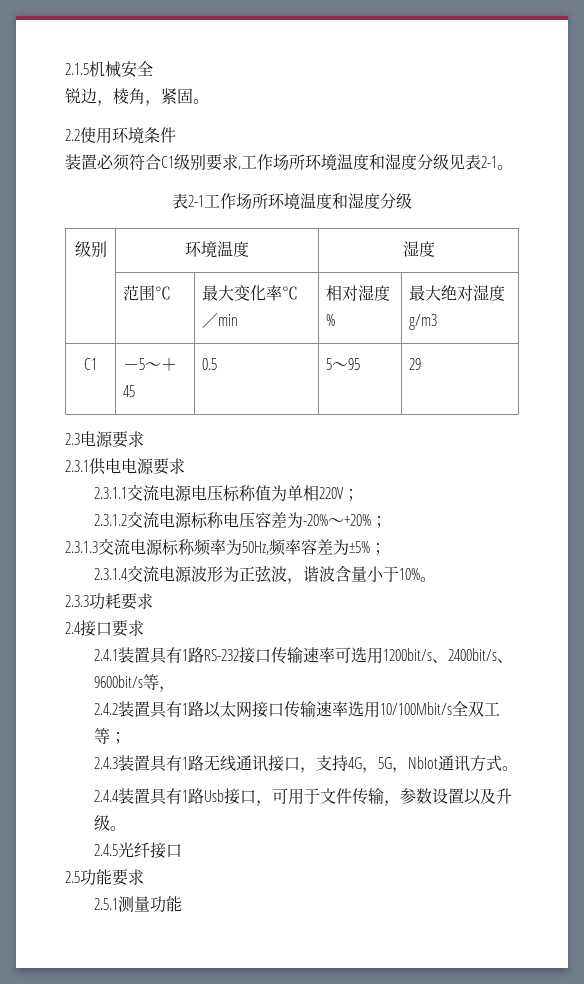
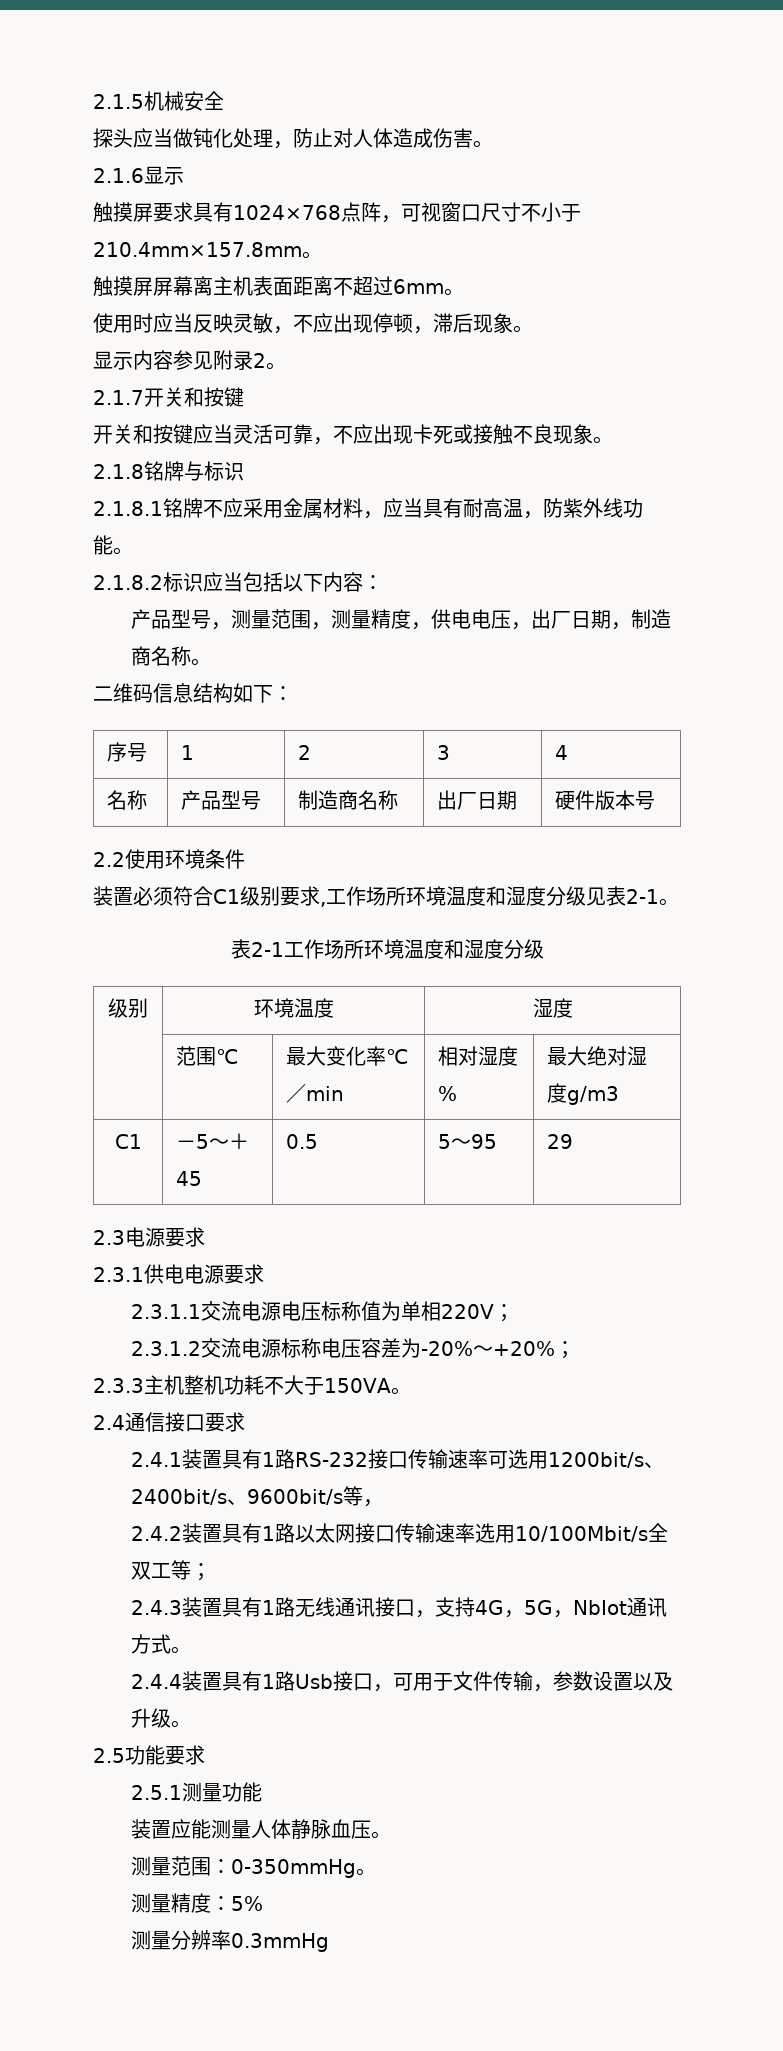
- 锐边，棱角，紧固。
+ 探头应当做钝化处理，防止对人体造成伤害。
+ 2.1.6显示
+ 触摸屏要求具有1024×768点阵，可视窗口尺寸不小于210.4mm×157.8mm。
+ 触摸屏屏幕离主机表面距离不超过6mm。
+ 使用时应当反映灵敏，不应出现停顿，滞后现象。
+ 显示内容参见附录2。
+ 2.1.7开关和按键
+ 开关和按键应当灵活可靠，不应出现卡死或接触不良现象。
+ 2.1.8铭牌与标识
+ 2.1.8.1铭牌不应采用金属材料，应当具有耐高温，防紫外线功能。
+ 2.1.8.2标识应当包括以下内容：
+ 产品型号，测量范围，测量精度，供电电压，出厂日期，制造商名称。
+ 二维码信息结构如下：
+ 序号 | 1 | 2 | 3 | 4
+ 名称 | 产品型号 | 制造商名称 | 出厂日期 | 硬件版本号
- 2.3.1.3交流电源标称频率为50Hz,频率容差为±5%；
- 2.3.1.4交流电源波形为正弦波，谐波含量小于10%。
- 2.3.3功耗要求
+ 2.3.3主机整机功耗不大于150VA。
- 2.4接口要求
+ 2.4通信接口要求
- 2.4.5光纤接口
+ 装置应能测量人体静脉血压。
+ 测量范围：0-350mmHg。
+ 测量精度：5%
+ 测量分辨率0.3mmHg

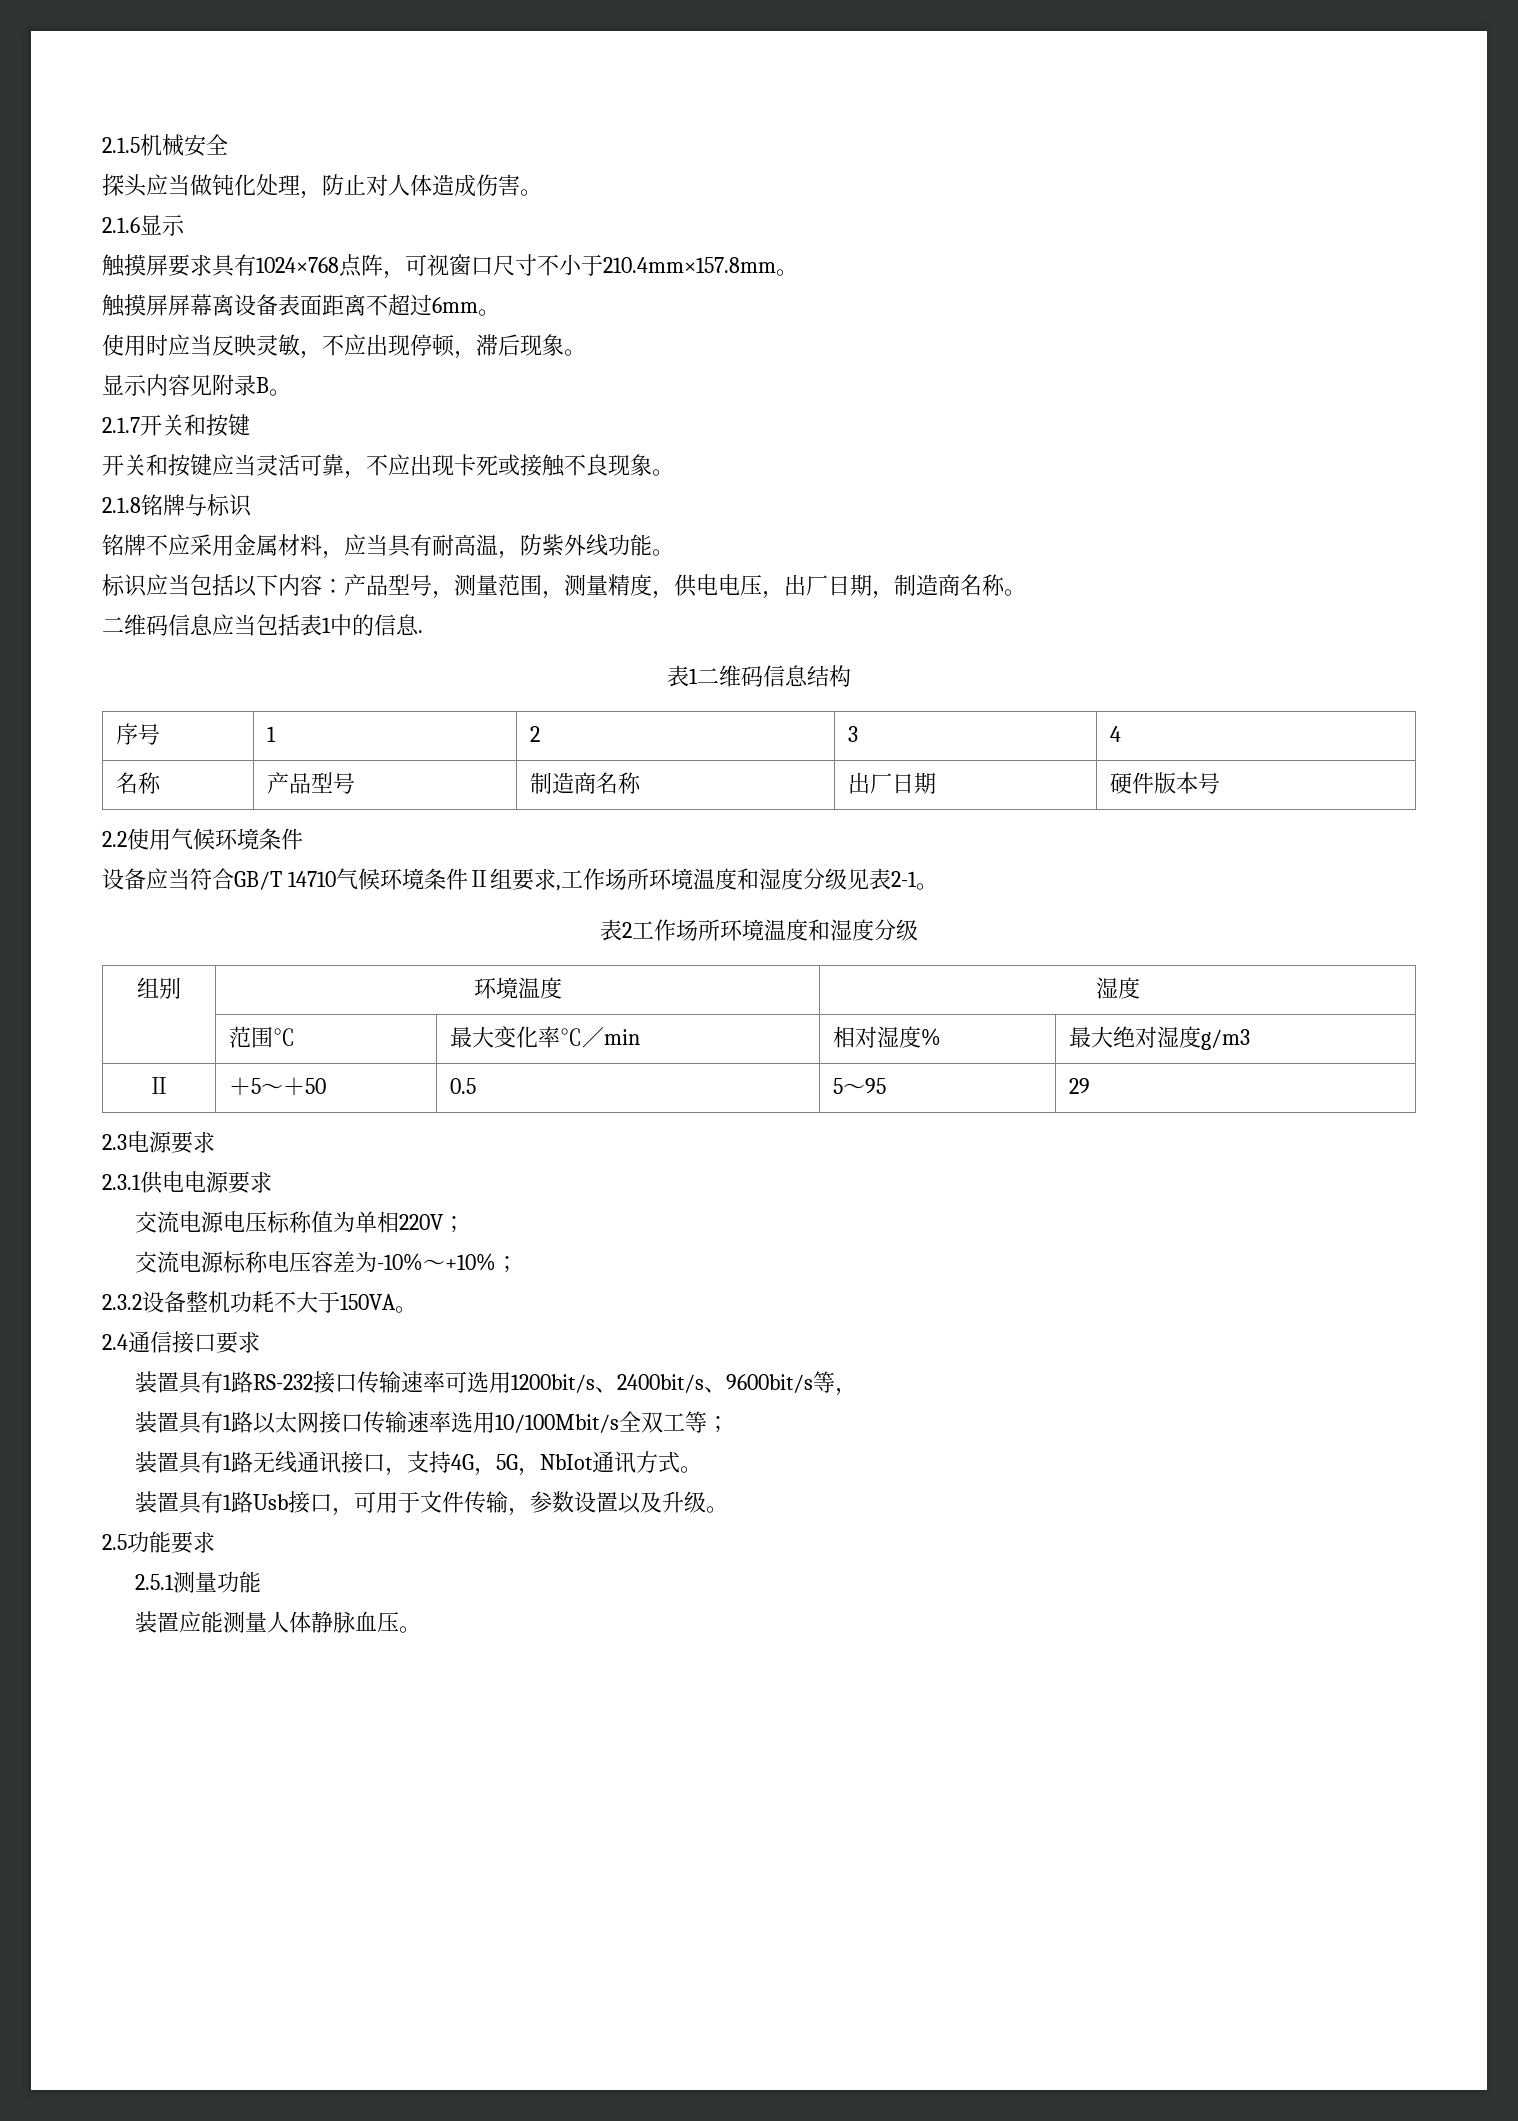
- 触摸屏屏幕离主机表面距离不超过6mm。
+ 触摸屏屏幕离设备表面距离不超过6mm。
- 显示内容参见附录2。
+ 显示内容见附录B。
- 2.1.8.1铭牌不应采用金属材料，应当具有耐高温，防紫外线功能。
+ 铭牌不应采用金属材料，应当具有耐高温，防紫外线功能。
- 2.1.8.2标识应当包括以下内容：
- 产品型号，测量范围，测量精度，供电电压，出厂日期，制造商名称。
+ 标识应当包括以下内容：产品型号，测量范围，测量精度，供电电压，出厂日期，制造商名称。
- 二维码信息结构如下：
+ 二维码信息应当包括表1中的信息.
+ 表1二维码信息结构
- 2.2使用环境条件
+ 2.2使用气候环境条件
- 装置必须符合C1级别要求,工作场所环境温度和湿度分级见表2-1。
+ 设备应当符合GB/T 14710气候环境条件Ⅱ组要求,工作场所环境温度和湿度分级见表2-1。
- 表2-1工作场所环境温度和湿度分级
+ 表2工作场所环境温度和湿度分级
- 级别 | 环境温度 | 湿度
+ 组别 | 环境温度 | 湿度
- C1 | －5～＋45 | 0.5 | 5～95 | 29
+ Ⅱ | ＋5～＋50 | 0.5 | 5～95 | 29
- 2.3.1.1交流电源电压标称值为单相220V；
+ 交流电源电压标称值为单相220V；
- 2.3.1.2交流电源标称电压容差为-20%～+20%；
- 2.3.3主机整机功耗不大于150VA。
+ 交流电源标称电压容差为-10%～+10%；
+ 2.3.2设备整机功耗不大于150VA。
- 2.4.1装置具有1路RS-232接口传输速率可选用1200bit/s、2400bit/s、9600bit/s等，
+ 装置具有1路RS-232接口传输速率可选用1200bit/s、2400bit/s、9600bit/s等，
- 2.4.2装置具有1路以太网接口传输速率选用10/100Mbit/s全双工等；
+ 装置具有1路以太网接口传输速率选用10/100Mbit/s全双工等；
- 2.4.3装置具有1路无线通讯接口，支持4G，5G，NbIot通讯方式。
+ 装置具有1路无线通讯接口，支持4G，5G，NbIot通讯方式。
- 2.4.4装置具有1路Usb接口，可用于文件传输，参数设置以及升级。
+ 装置具有1路Usb接口，可用于文件传输，参数设置以及升级。
- 测量范围：0-350mmHg。
- 测量精度：5%
- 测量分辨率0.3mmHg

